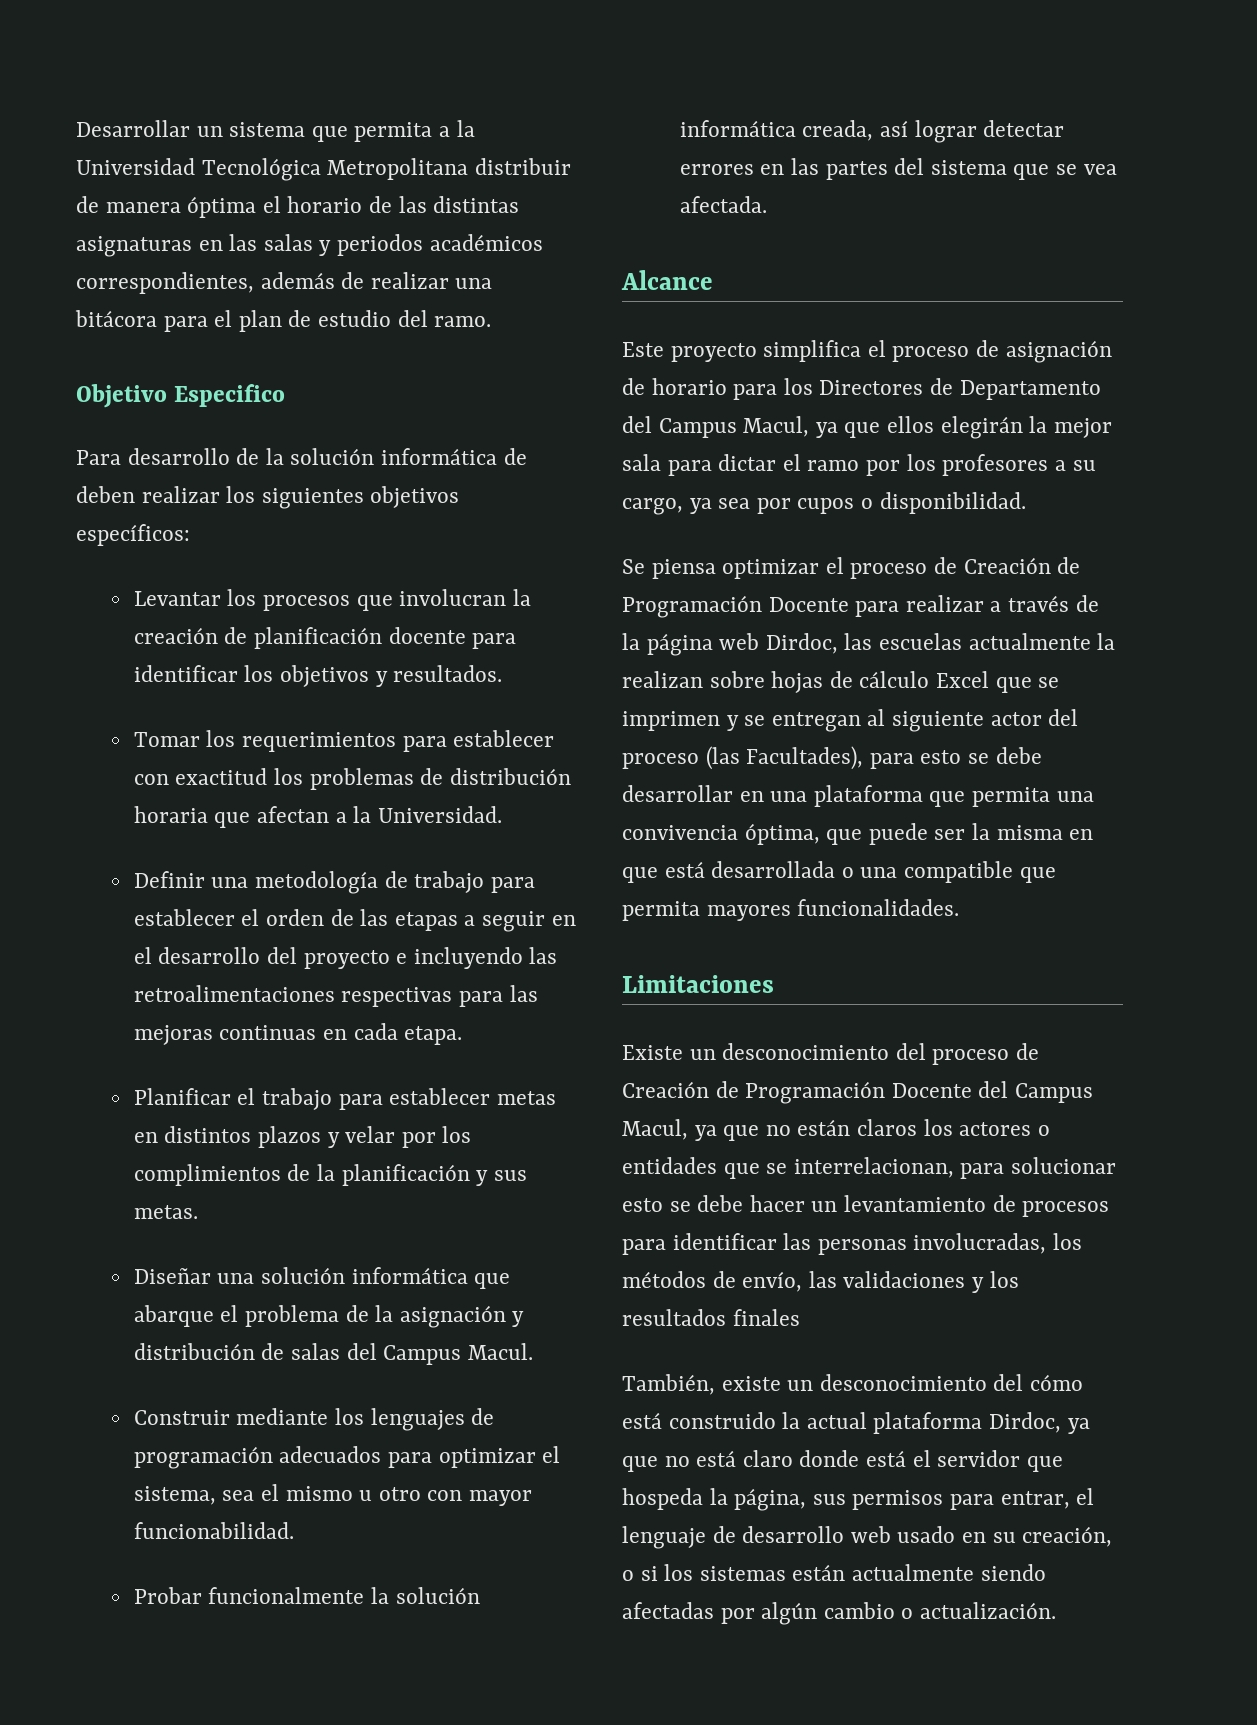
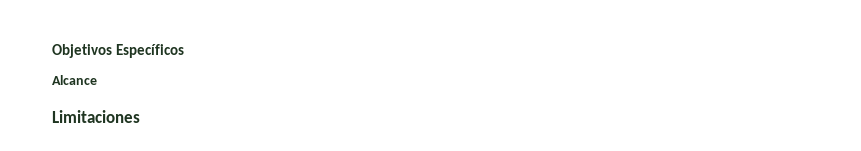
- Desarrollar un sistema que permita a la Universidad Tecnológica Metropolitana distribuir de manera óptima el horario de las distintas asignaturas en las salas y periodos académicos correspondientes, además de realizar una bitácora para el plan de estudio del ramo.
- Objetivo Especifico
- Para desarrollo de la solución informática de deben realizar los siguientes objetivos específicos:
- Levantar los procesos que involucran la creación de planificación docente para identificar los objetivos y resultados.
- Tomar los requerimientos para establecer con exactitud los problemas de distribución horaria que afectan a la Universidad.
- Definir una metodología de trabajo para establecer el orden de las etapas a seguir en el desarrollo del proyecto e incluyendo las retroalimentaciones respectivas para las mejoras continuas en cada etapa.
- Planificar el trabajo para establecer metas en distintos plazos y velar por los complimientos de la planificación y sus metas.
- Diseñar una solución informática que abarque el problema de la asignación y distribución de salas del Campus Macul.
- Construir mediante los lenguajes de programación adecuados para optimizar el sistema, sea el mismo u otro con mayor funcionabilidad.
- Probar funcionalmente la solución informática creada, así lograr detectar errores en las partes del sistema que se vea afectada.
+ Objetivos Específicos
  Alcance
- Este proyecto simplifica el proceso de asignación de horario para los Directores de Departamento del Campus Macul, ya que ellos elegirán la mejor sala para dictar el ramo por los profesores a su cargo, ya sea por cupos o disponibilidad.
- Se piensa optimizar el proceso de Creación de Programación Docente para realizar a través de la página web Dirdoc, las escuelas actualmente la realizan sobre hojas de cálculo Excel que se imprimen y se entregan al siguiente actor del proceso (las Facultades), para esto se debe desarrollar en una plataforma que permita una convivencia óptima, que puede ser la misma en que está desarrollada o una compatible que permita mayores funcionalidades.
  Limitaciones
- Existe un desconocimiento del proceso de Creación de Programación Docente del Campus Macul, ya que no están claros los actores o entidades que se interrelacionan, para solucionar esto se debe hacer un levantamiento de procesos para identificar las personas involucradas, los métodos de envío, las validaciones y los resultados finales
- También, existe un desconocimiento del cómo está construido la actual plataforma Dirdoc, ya que no está claro donde está el servidor que hospeda la página, sus permisos para entrar, el lenguaje de desarrollo web usado en su creación, o si los sistemas están actualmente siendo afectadas por algún cambio o actualización.

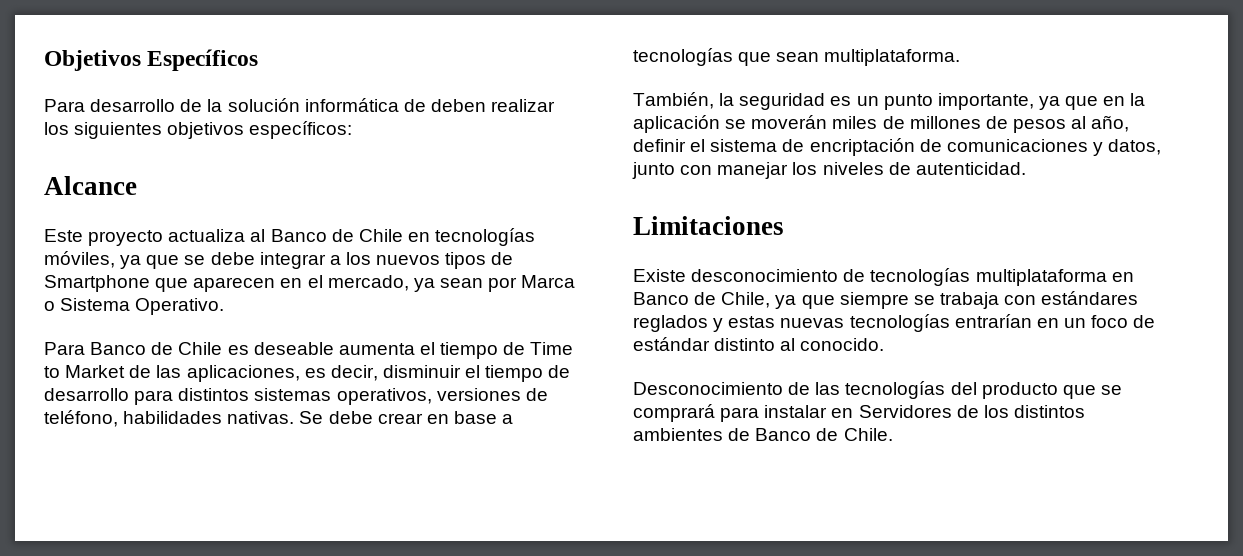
+ Para desarrollo de la solución informática de deben realizar los siguientes objetivos específicos:
  Alcance
+ Este proyecto actualiza al Banco de Chile en tecnologías móviles, ya que se debe integrar a los nuevos tipos de Smartphone que aparecen en el mercado, ya sean por Marca o Sistema Operativo.
+ Para Banco de Chile es deseable aumenta el tiempo de Time to Market de las aplicaciones, es decir, disminuir el tiempo de desarrollo para distintos sistemas operativos, versiones de teléfono, habilidades nativas. Se debe crear en base a tecnologías que sean multiplataforma.
+ También, la seguridad es un punto importante, ya que en la aplicación se moverán miles de millones de pesos al año, definir el sistema de encriptación de comunicaciones y datos, junto con manejar los niveles de autenticidad.
  Limitaciones
+ Existe desconocimiento de tecnologías multiplataforma en Banco de Chile, ya que siempre se trabaja con estándares reglados y estas nuevas tecnologías entrarían en un foco de estándar distinto al conocido.
+ Desconocimiento de las tecnologías del producto que se comprará para instalar en Servidores de los distintos ambientes de Banco de Chile.

